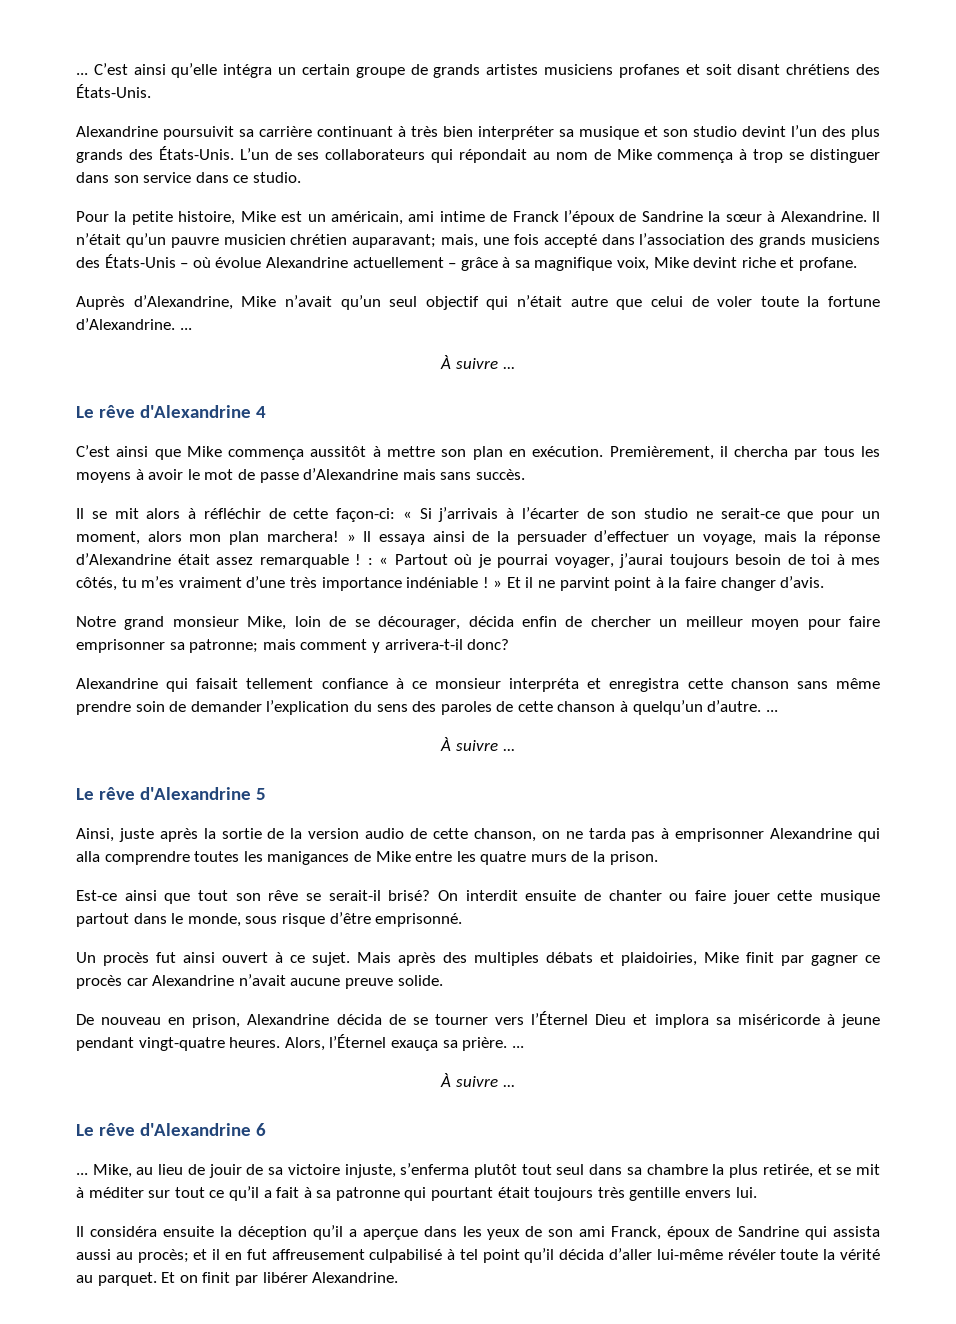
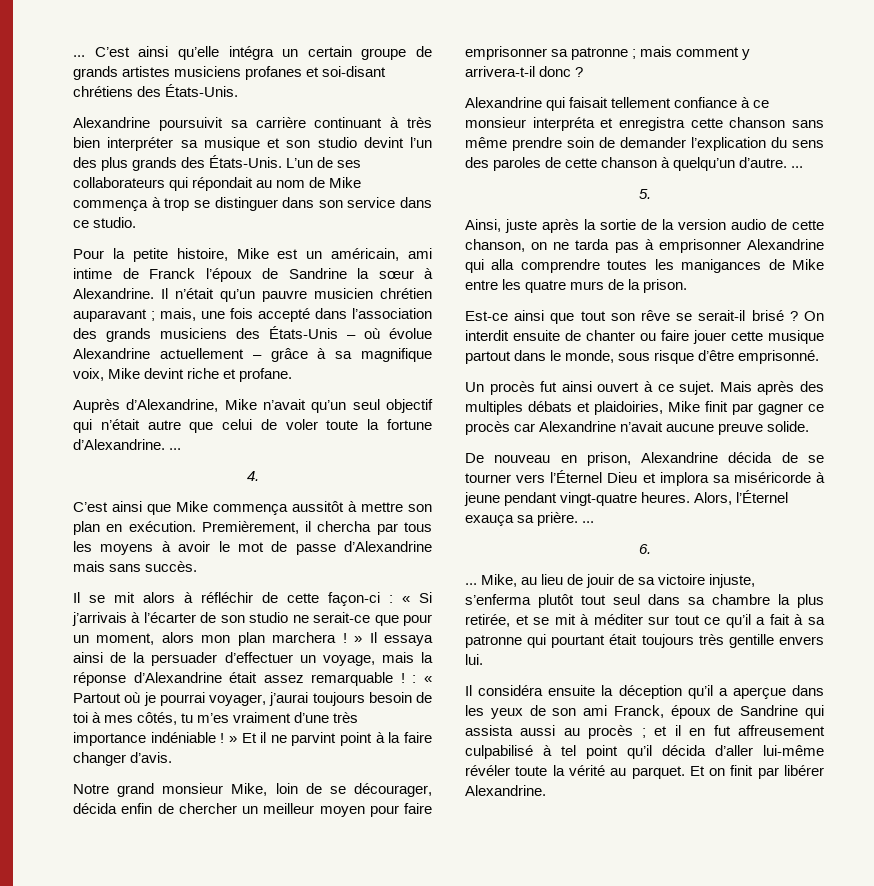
- C’est ainsi qu’elle intégra un certain groupe de grands artistes musiciens profanes et soit disant chrétiens des États-Unis.
+ C’est ainsi qu’elle intégra un certain groupe de grands artistes musiciens profanes et soi-disant chrétiens des États-Unis.
- Il n’était qu’un pauvre musicien chrétien auparavant; mais, une fois accepté dans l’association des grands musiciens des États-Unis – où évolue Alexandrine actuellement – grâce à sa magnifique voix, Mike devint riche et profane.
+ Il n’était qu’un pauvre musicien chrétien auparavant ; mais, une fois accepté dans l’association des grands musiciens des États-Unis – où évolue Alexandrine actuellement – grâce à sa magnifique voix, Mike devint riche et profane.
  Auprès d’Alexandrine, Mike n’avait qu’un seul objectif qui n’était autre que celui de voler toute la fortune d’Alexandrine. ...
- À suivre ...
- Le rêve d'Alexandrine 4
+ 4.
- Il se mit alors à réfléchir de cette façon-ci:
+ Il se mit alors à réfléchir de cette façon-ci :
- « Si j’arrivais à l’écarter de son studio ne serait-ce que pour un moment, alors mon plan marchera! » Il essaya ainsi de la persuader d’effectuer un voyage, mais la réponse d’Alexandrine était assez remarquable ! :
+ « Si j’arrivais à l’écarter de son studio ne serait-ce que pour un moment, alors mon plan marchera ! » Il essaya ainsi de la persuader d’effectuer un voyage, mais la réponse d’Alexandrine était assez remarquable ! :
- Notre grand monsieur Mike, loin de se décourager, décida enfin de chercher un meilleur moyen pour faire emprisonner sa patronne; mais comment y arrivera-t-il donc?
+ Notre grand monsieur Mike, loin de se décourager, décida enfin de chercher un meilleur moyen pour faire emprisonner sa patronne ; mais comment y arrivera-t-il donc ?
  Alexandrine qui faisait tellement confiance à ce monsieur interpréta et enregistra cette chanson sans même prendre soin de demander l’explication du sens des paroles de cette chanson à quelqu’un d’autre. ...
- À suivre ...
- Le rêve d'Alexandrine 5
+ 5.
- Est-ce ainsi que tout son rêve se serait-il brisé?
+ Est-ce ainsi que tout son rêve se serait-il brisé ?
  Alors, l’Éternel exauça sa prière. ...
- À suivre ...
- Le rêve d'Alexandrine 6
+ 6.
- Il considéra ensuite la déception qu’il a aperçue dans les yeux de son ami Franck, époux de Sandrine qui assista aussi au procès; et il en fut affreusement culpabilisé à tel point qu’il décida d’aller lui-même révéler toute la vérité au parquet.
+ Il considéra ensuite la déception qu’il a aperçue dans les yeux de son ami Franck, époux de Sandrine qui assista aussi au procès ; et il en fut affreusement culpabilisé à tel point qu’il décida d’aller lui-même révéler toute la vérité au parquet.

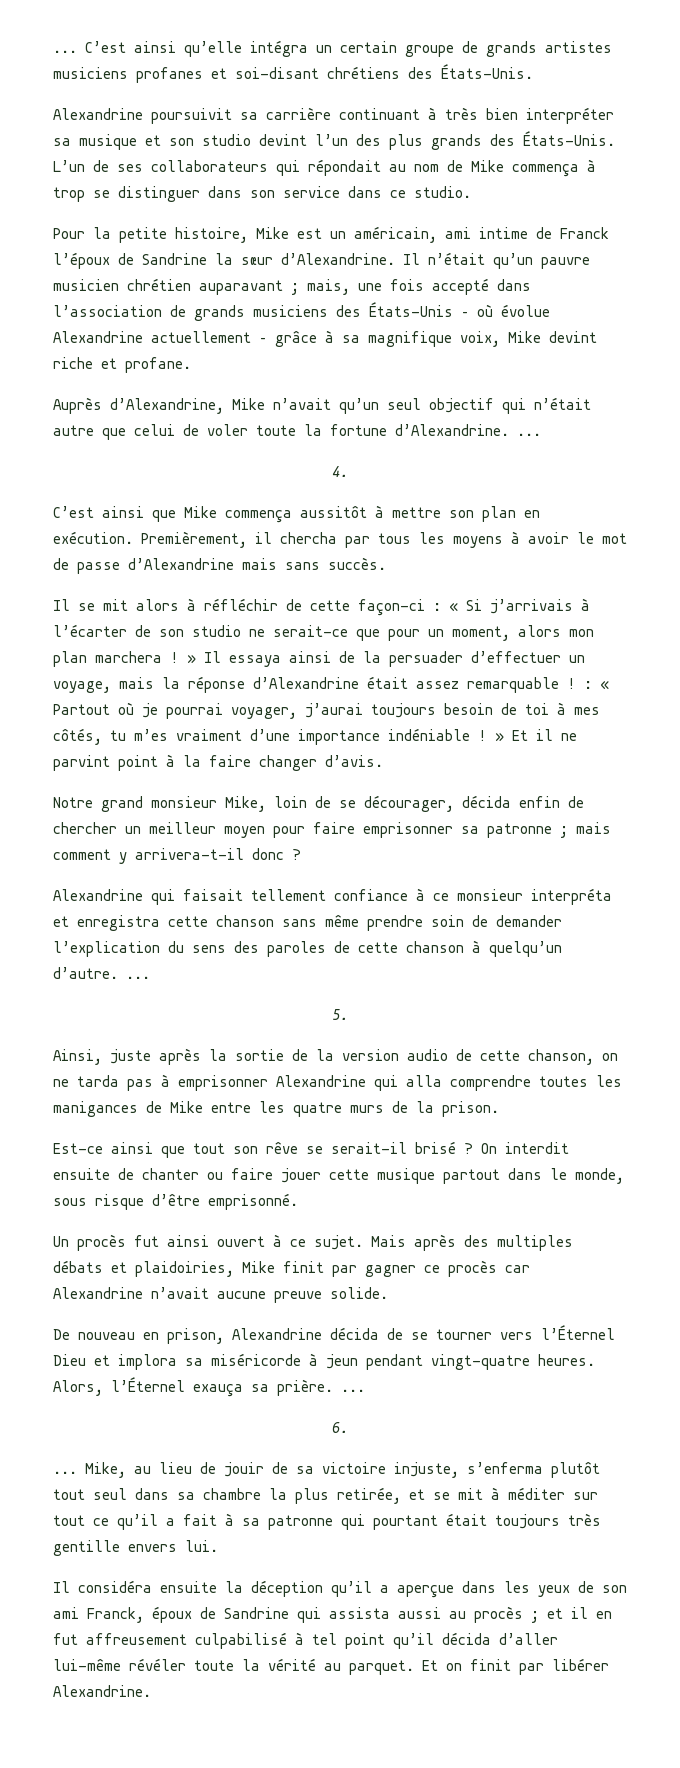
- Pour la petite histoire, Mike est un américain, ami intime de Franck l’époux de Sandrine la sœur à Alexandrine.
+ Pour la petite histoire, Mike est un américain, ami intime de Franck l’époux de Sandrine la sœur d’Alexandrine.
- Il n’était qu’un pauvre musicien chrétien auparavant ; mais, une fois accepté dans l’association des grands musiciens des États-Unis – où évolue Alexandrine actuellement – grâce à sa magnifique voix, Mike devint riche et profane.
+ Il n’était qu’un pauvre musicien chrétien auparavant ; mais, une fois accepté dans l’association de grands musiciens des États-Unis – où évolue Alexandrine actuellement – grâce à sa magnifique voix, Mike devint riche et profane.
- « Partout où je pourrai voyager, j’aurai toujours besoin de toi à mes côtés, tu m’es vraiment d’une très importance indéniable ! » Et il ne parvint point à la faire changer d’avis.
+ « Partout où je pourrai voyager, j’aurai toujours besoin de toi à mes côtés, tu m’es vraiment d’une importance indéniable ! » Et il ne parvint point à la faire changer d’avis.
- De nouveau en prison, Alexandrine décida de se tourner vers l’Éternel Dieu et implora sa miséricorde à jeune pendant vingt-quatre heures.
+ De nouveau en prison, Alexandrine décida de se tourner vers l’Éternel Dieu et implora sa miséricorde à jeun pendant vingt-quatre heures.

